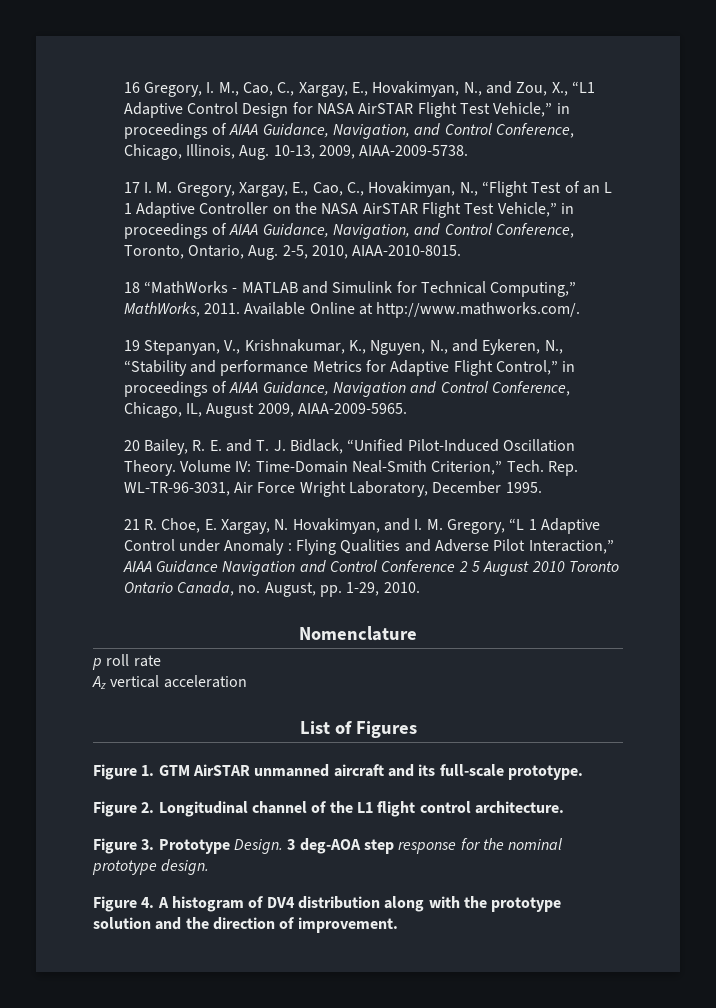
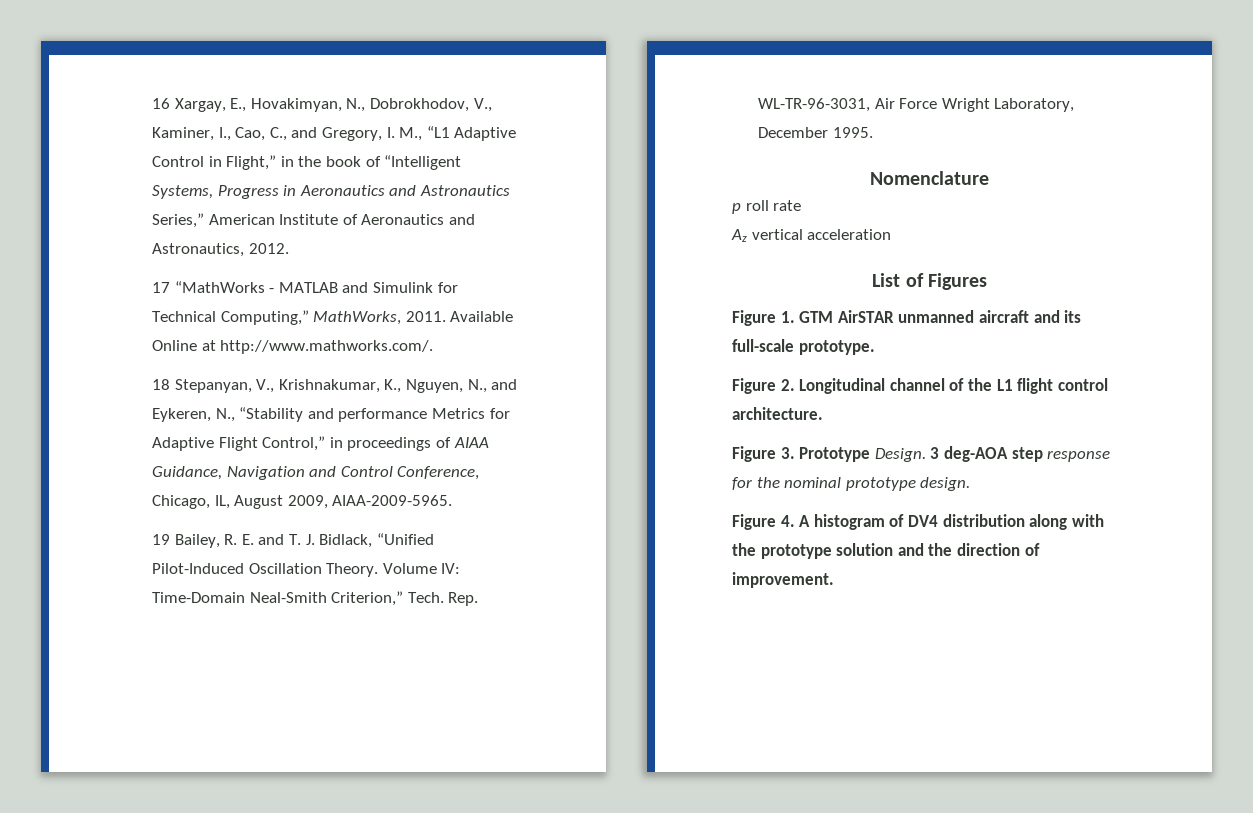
- 16 Gregory, I. M., Cao, C., Xargay, E., Hovakimyan, N., and Zou, X., “L1 Adaptive Control Design for NASA AirSTAR Flight Test Vehicle,” in proceedings of AIAA Guidance, Navigation, and Control Conference, Chicago, Illinois, Aug. 10-13, 2009, AIAA-2009-5738.
- 17 I. M. Gregory, Xargay, E., Cao, C., Hovakimyan, N., “Flight Test of an L 1 Adaptive Controller on the NASA AirSTAR Flight Test Vehicle,” in proceedings of AIAA Guidance, Navigation, and Control Conference, Toronto, Ontario, Aug. 2-5, 2010, AIAA-2010-8015.
- 18 “MathWorks - MATLAB and Simulink for Technical Computing,” MathWorks, 2011.
+ 16 Xargay, E., Hovakimyan, N., Dobrokhodov, V., Kaminer, I., Cao, C., and Gregory, I. M., “L1 Adaptive Control in Flight,” in the book of “Intelligent Systems, Progress in Aeronautics and Astronautics Series,” American Institute of Aeronautics and Astronautics, 2012.
+ 17 “MathWorks - MATLAB and Simulink for Technical Computing,” MathWorks, 2011.
- 19 Stepanyan, V., Krishnakumar, K., Nguyen, N., and Eykeren, N., “Stability and performance Metrics for Adaptive Flight Control,” in proceedings of AIAA Guidance, Navigation and Control Conference, Chicago, IL, August 2009, AIAA-2009-5965.
+ 18 Stepanyan, V., Krishnakumar, K., Nguyen, N., and Eykeren, N., “Stability and performance Metrics for Adaptive Flight Control,” in proceedings of AIAA Guidance, Navigation and Control Conference, Chicago, IL, August 2009, AIAA-2009-5965.
- 20 Bailey, R. E. and T. J. Bidlack, “Unified Pilot-Induced Oscillation Theory.
+ 19 Bailey, R. E. and T. J. Bidlack, “Unified Pilot-Induced Oscillation Theory.
- 21 R. Choe, E. Xargay, N. Hovakimyan, and I. M. Gregory, “L 1 Adaptive Control under Anomaly : Flying Qualities and Adverse Pilot Interaction,” AIAA Guidance Navigation and Control Conference 2 5 August 2010 Toronto Ontario Canada, no. August, pp. 1-29, 2010.

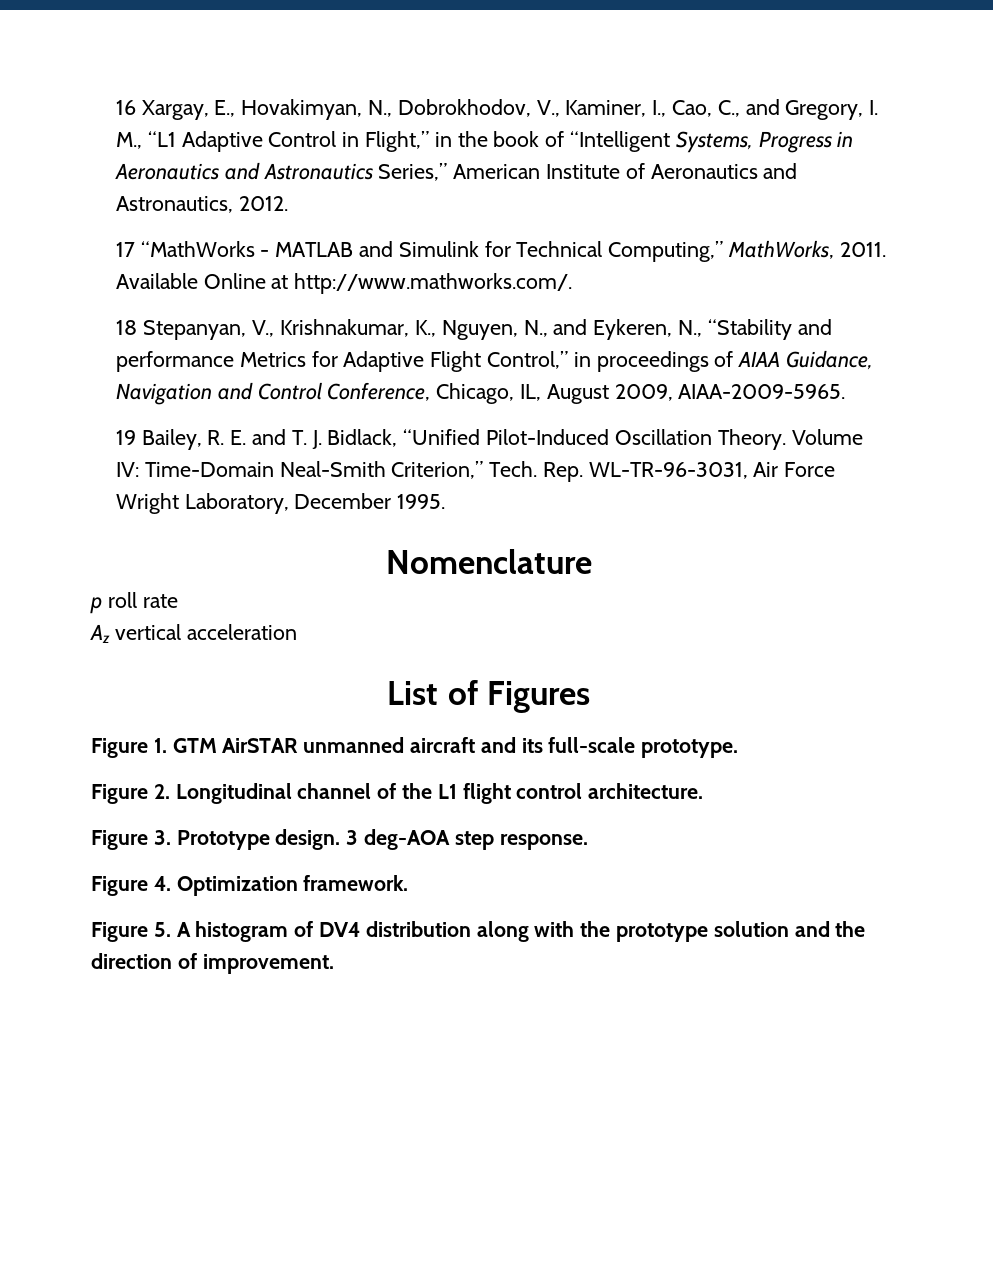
- Figure 3. Prototype Design.
+ Figure 3. Prototype design.
- 3 deg-AOA step response for the nominal prototype design.
- Figure 4. A histogram of DV4 distribution along with the prototype solution and the direction of improvement.
+ 3 deg-AOA step response.
+ Figure 4. Optimization framework.
+ Figure 5. A histogram of DV4 distribution along with the prototype solution and the direction of improvement.

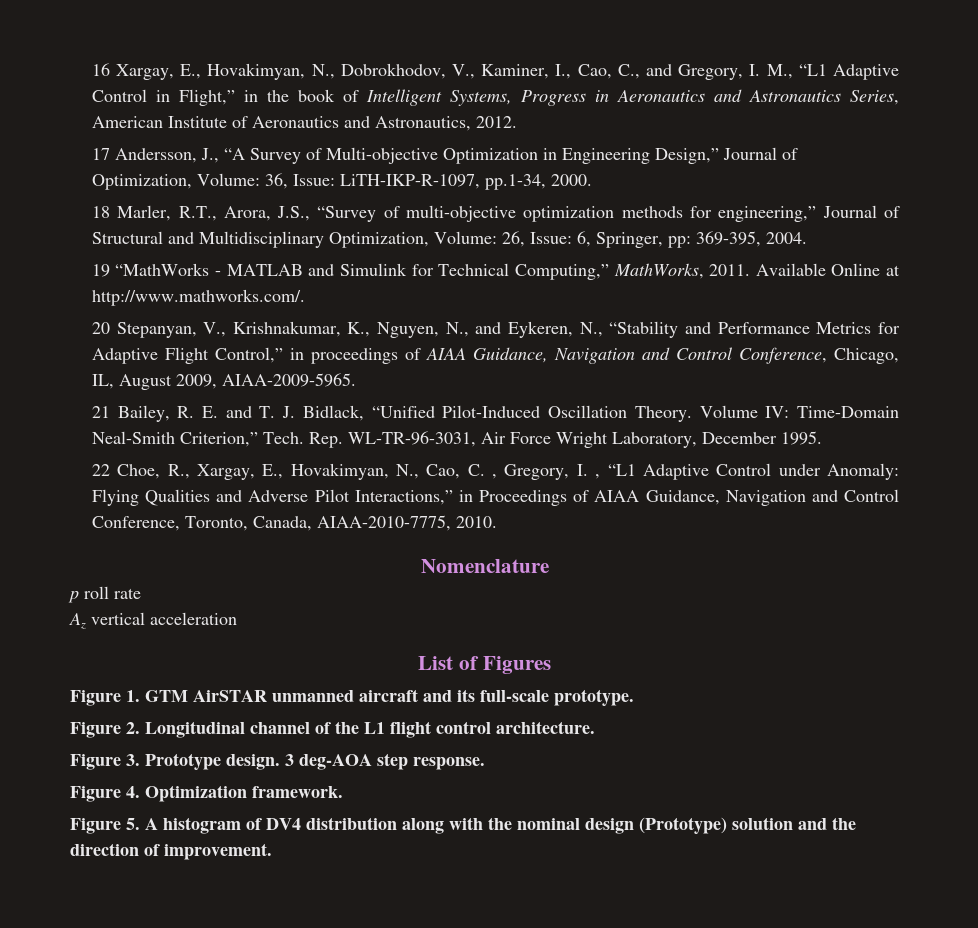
- 16 Xargay, E., Hovakimyan, N., Dobrokhodov, V., Kaminer, I., Cao, C., and Gregory, I. M., “L1 Adaptive Control in Flight,” in the book of “Intelligent Systems, Progress in Aeronautics and Astronautics Series,” American Institute of Aeronautics and Astronautics, 2012.
+ 16 Xargay, E., Hovakimyan, N., Dobrokhodov, V., Kaminer, I., Cao, C., and Gregory, I. M., “L1 Adaptive Control in Flight,” in the book of Intelligent Systems, Progress in Aeronautics and Astronautics Series, American Institute of Aeronautics and Astronautics, 2012.
- 17 “MathWorks - MATLAB and Simulink for Technical Computing,” MathWorks, 2011.
+ 17 Andersson, J., “A Survey of Multi-objective Optimization in Engineering Design,” Journal of Optimization, Volume: 36, Issue: LiTH-IKP-R-1097, pp.1-34, 2000.
+ 18 Marler, R.T., Arora, J.S., “Survey of multi-objective optimization methods for engineering,” Journal of Structural and Multidisciplinary Optimization, Volume: 26, Issue: 6, Springer, pp: 369-395, 2004.
+ 19 “MathWorks - MATLAB and Simulink for Technical Computing,” MathWorks, 2011.
- 18 Stepanyan, V., Krishnakumar, K., Nguyen, N., and Eykeren, N., “Stability and performance Metrics for Adaptive Flight Control,” in proceedings of AIAA Guidance, Navigation and Control Conference, Chicago, IL, August 2009, AIAA-2009-5965.
+ 20 Stepanyan, V., Krishnakumar, K., Nguyen, N., and Eykeren, N., “Stability and Performance Metrics for Adaptive Flight Control,” in proceedings of AIAA Guidance, Navigation and Control Conference, Chicago, IL, August 2009, AIAA-2009-5965.
- 19 Bailey, R. E. and T. J. Bidlack, “Unified Pilot-Induced Oscillation Theory.
+ 21 Bailey, R. E. and T. J. Bidlack, “Unified Pilot-Induced Oscillation Theory.
+ 22 Choe, R., Xargay, E., Hovakimyan, N., Cao, C. , Gregory, I. , “L1 Adaptive Control under Anomaly: Flying Qualities and Adverse Pilot Interactions,” in Proceedings of AIAA Guidance, Navigation and Control Conference, Toronto, Canada, AIAA-2010-7775, 2010.
- Figure 5. A histogram of DV4 distribution along with the prototype solution and the direction of improvement.
+ Figure 5. A histogram of DV4 distribution along with the nominal design (Prototype) solution and the direction of improvement.

